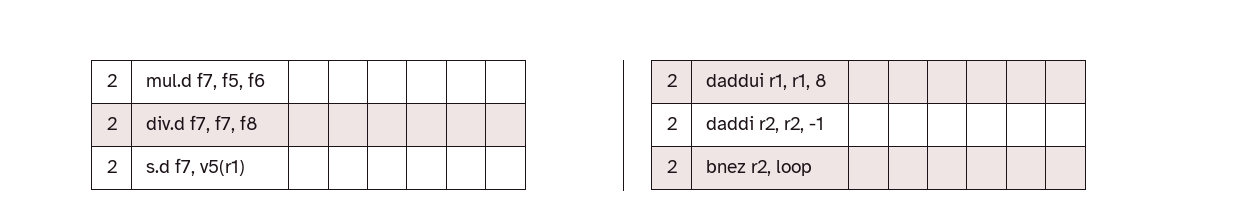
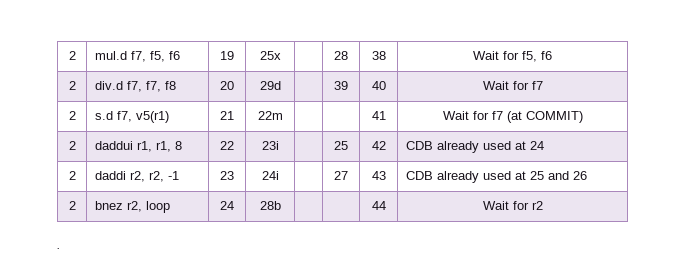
- 2 | mul.d f7, f5, f6 | | | | | |
+ 2 | mul.d f7, f5, f6 | 19 | 25x | | 28 | 38 | Wait for f5, f6
- 2 | div.d f7, f7, f8 | | | | | |
- 2 | s.d f7, v5(r1) | | | | | |
+ 2 | div.d f7, f7, f8 | 20 | 29d | | 39 | 40 | Wait for f7
+ 2 | s.d f7, v5(r1) | 21 | 22m | | | 41 | Wait for f7 (at COMMIT)
- 2 | daddui r1, r1, 8 | | | | | |
+ 2 | daddui r1, r1, 8 | 22 | 23i | | 25 | 42 | CDB already used at 24
- 2 | daddi r2, r2, -1 | | | | | |
- 2 | bnez r2, loop | | | | | |
+ 2 | daddi r2, r2, -1 | 23 | 24i | | 27 | 43 | CDB already used at 25 and 26
+ 2 | bnez r2, loop | 24 | 28b | | | 44 | Wait for r2
+ .

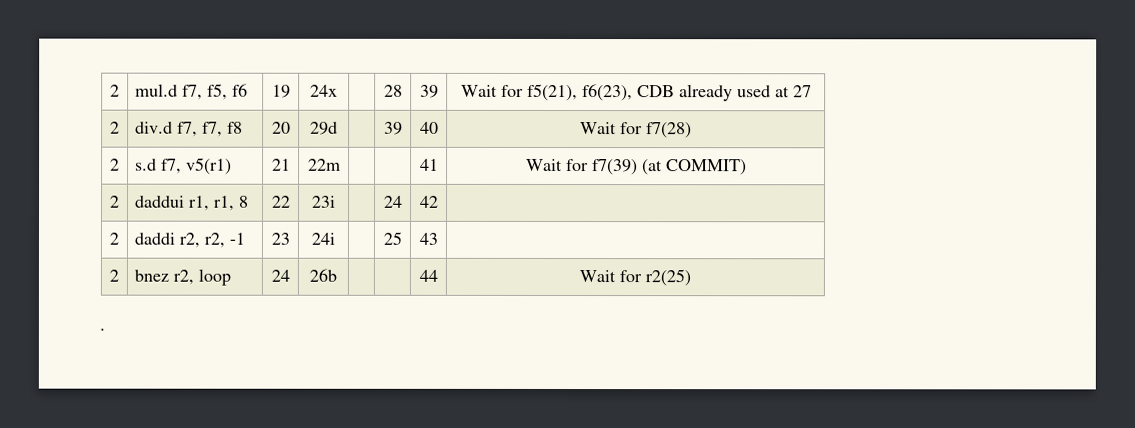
- 2 | mul.d f7, f5, f6 | 19 | 25x | | 28 | 38 | Wait for f5, f6
+ 2 | mul.d f7, f5, f6 | 19 | 24x | | 28 | 39 | Wait for f5(21), f6(23), CDB already used at 27
- 2 | div.d f7, f7, f8 | 20 | 29d | | 39 | 40 | Wait for f7
+ 2 | div.d f7, f7, f8 | 20 | 29d | | 39 | 40 | Wait for f7(28)
- 2 | s.d f7, v5(r1) | 21 | 22m | | | 41 | Wait for f7 (at COMMIT)
+ 2 | s.d f7, v5(r1) | 21 | 22m | | | 41 | Wait for f7(39) (at COMMIT)
- 2 | daddui r1, r1, 8 | 22 | 23i | | 25 | 42 | CDB already used at 24
+ 2 | daddui r1, r1, 8 | 22 | 23i | | 24 | 42 |
- 2 | daddi r2, r2, -1 | 23 | 24i | | 27 | 43 | CDB already used at 25 and 26
+ 2 | daddi r2, r2, -1 | 23 | 24i | | 25 | 43 |
- 2 | bnez r2, loop | 24 | 28b | | | 44 | Wait for r2
+ 2 | bnez r2, loop | 24 | 26b | | | 44 | Wait for r2(25)

